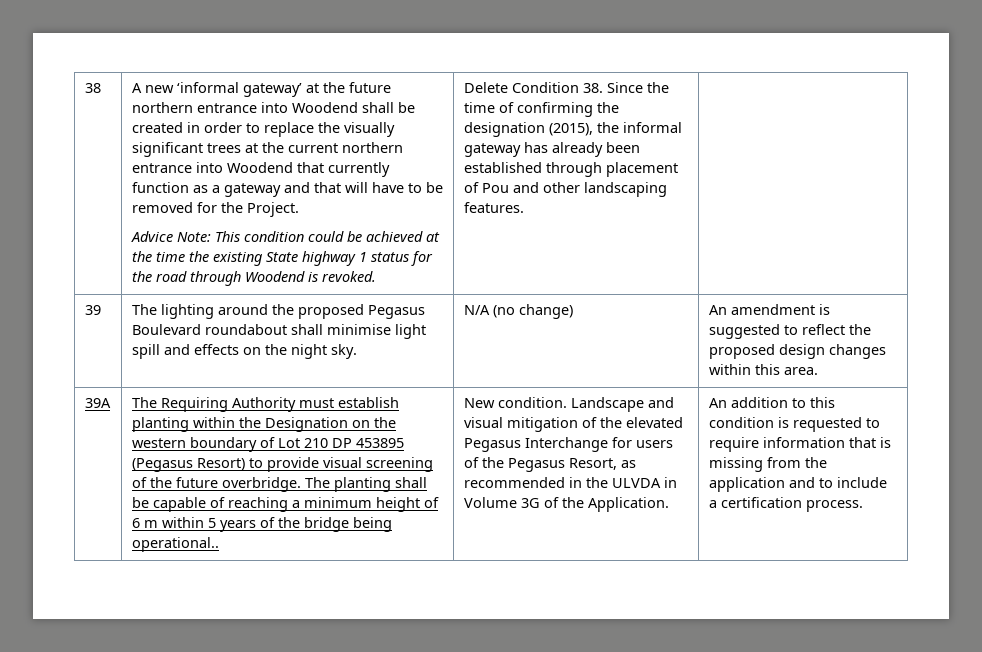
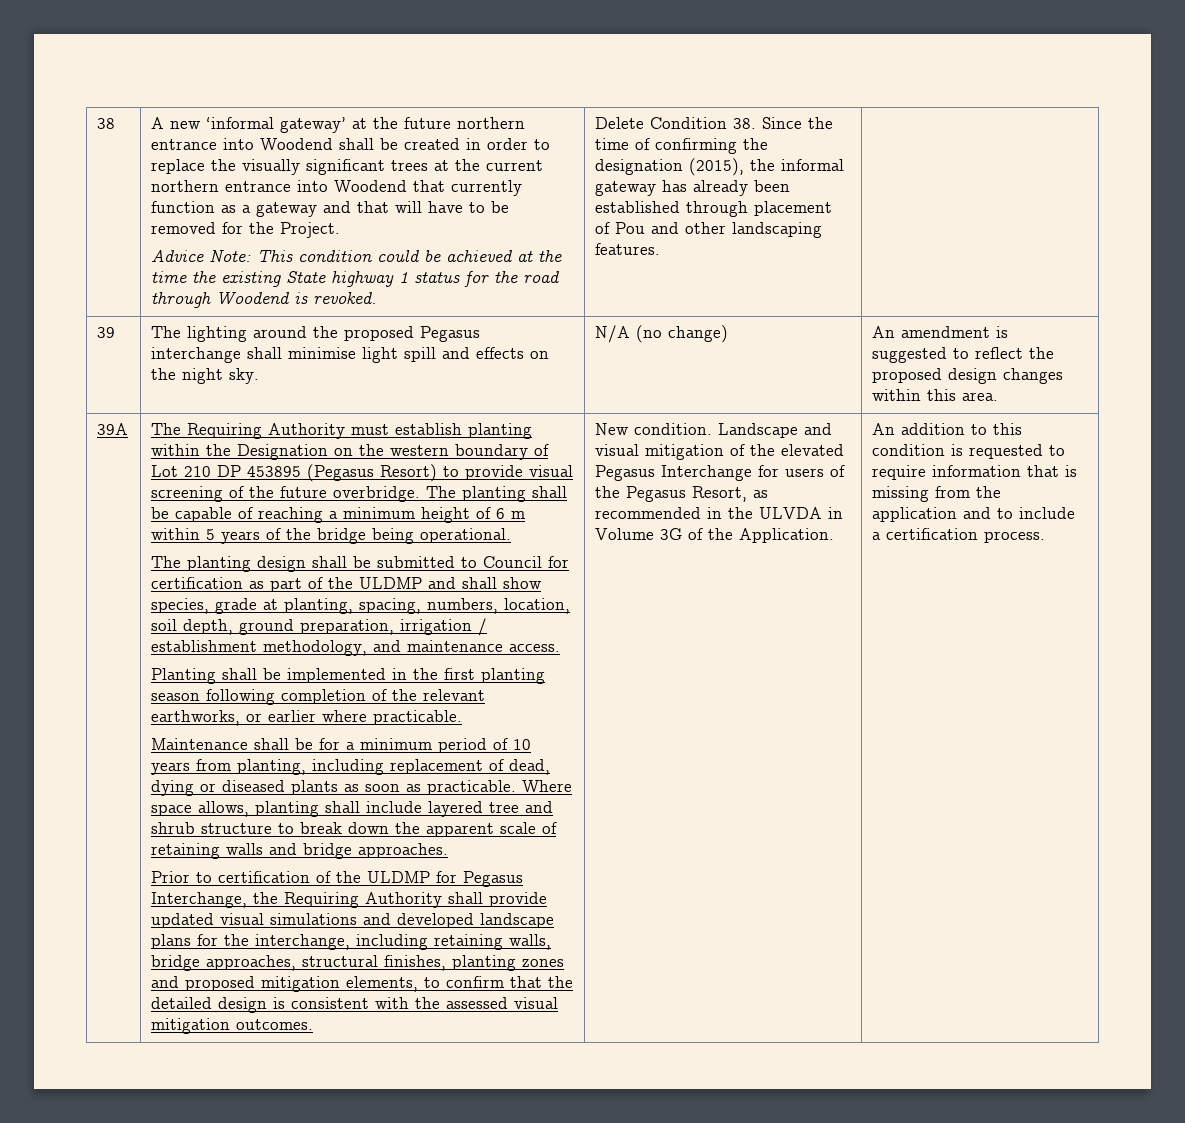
- 39 | The lighting around the proposed Pegasus Boulevard roundabout shall minimise light spill and effects on the night sky. | N/A (no change) | An amendment is suggested to reflect the proposed design changes within this area.
+ 39 | The lighting around the proposed Pegasus interchange shall minimise light spill and effects on the night sky. | N/A (no change) | An amendment is suggested to reflect the proposed design changes within this area.
- The planting shall be capable of reaching a minimum height of 6 m within 5 years of the bridge being operational..
+ The planting shall be capable of reaching a minimum height of 6 m within 5 years of the bridge being operational.
+ The planting design shall be submitted to Council for certification as part of the ULDMP and shall show species, grade at planting, spacing, numbers, location, soil depth, ground preparation, irrigation / establishment methodology, and maintenance access.
+ Planting shall be implemented in the first planting season following completion of the relevant earthworks, or earlier where practicable.
+ Maintenance shall be for a minimum period of 10 years from planting, including replacement of dead, dying or diseased plants as soon as practicable. Where space allows, planting shall include layered tree and shrub structure to break down the apparent scale of retaining walls and bridge approaches.
+ Prior to certification of the ULDMP for Pegasus Interchange, the Requiring Authority shall provide updated visual simulations and developed landscape plans for the interchange, including retaining walls, bridge approaches, structural finishes, planting zones and proposed mitigation elements, to confirm that the detailed design is consistent with the assessed visual mitigation outcomes.

